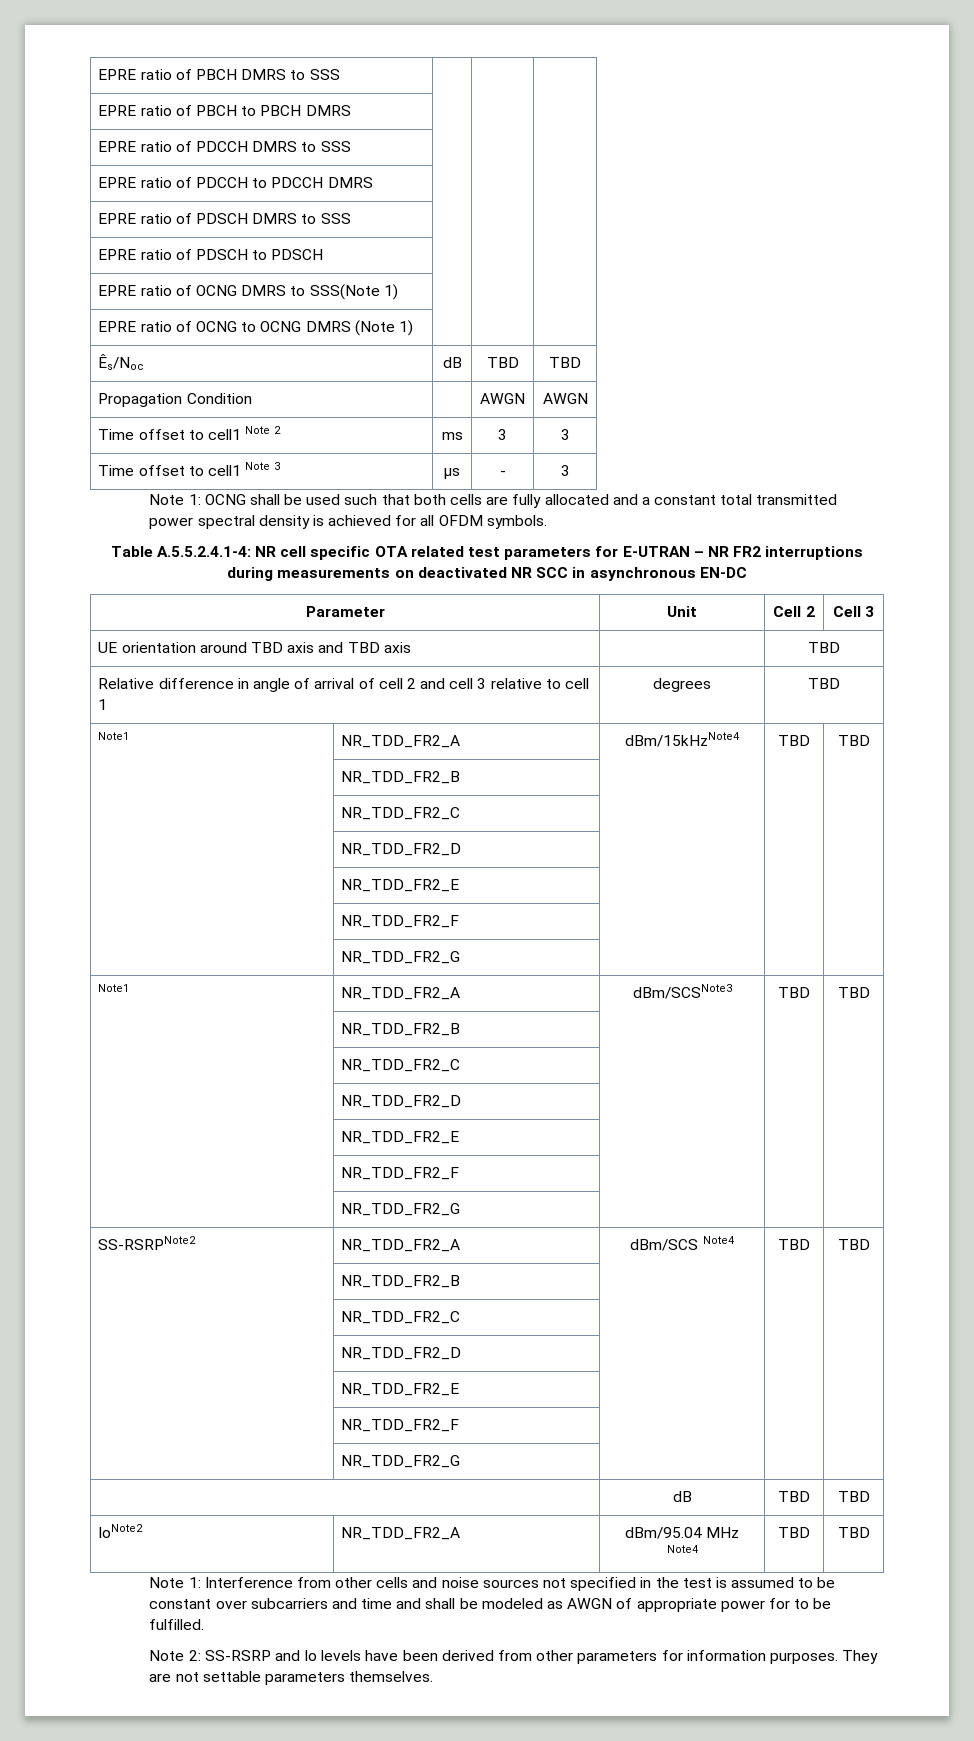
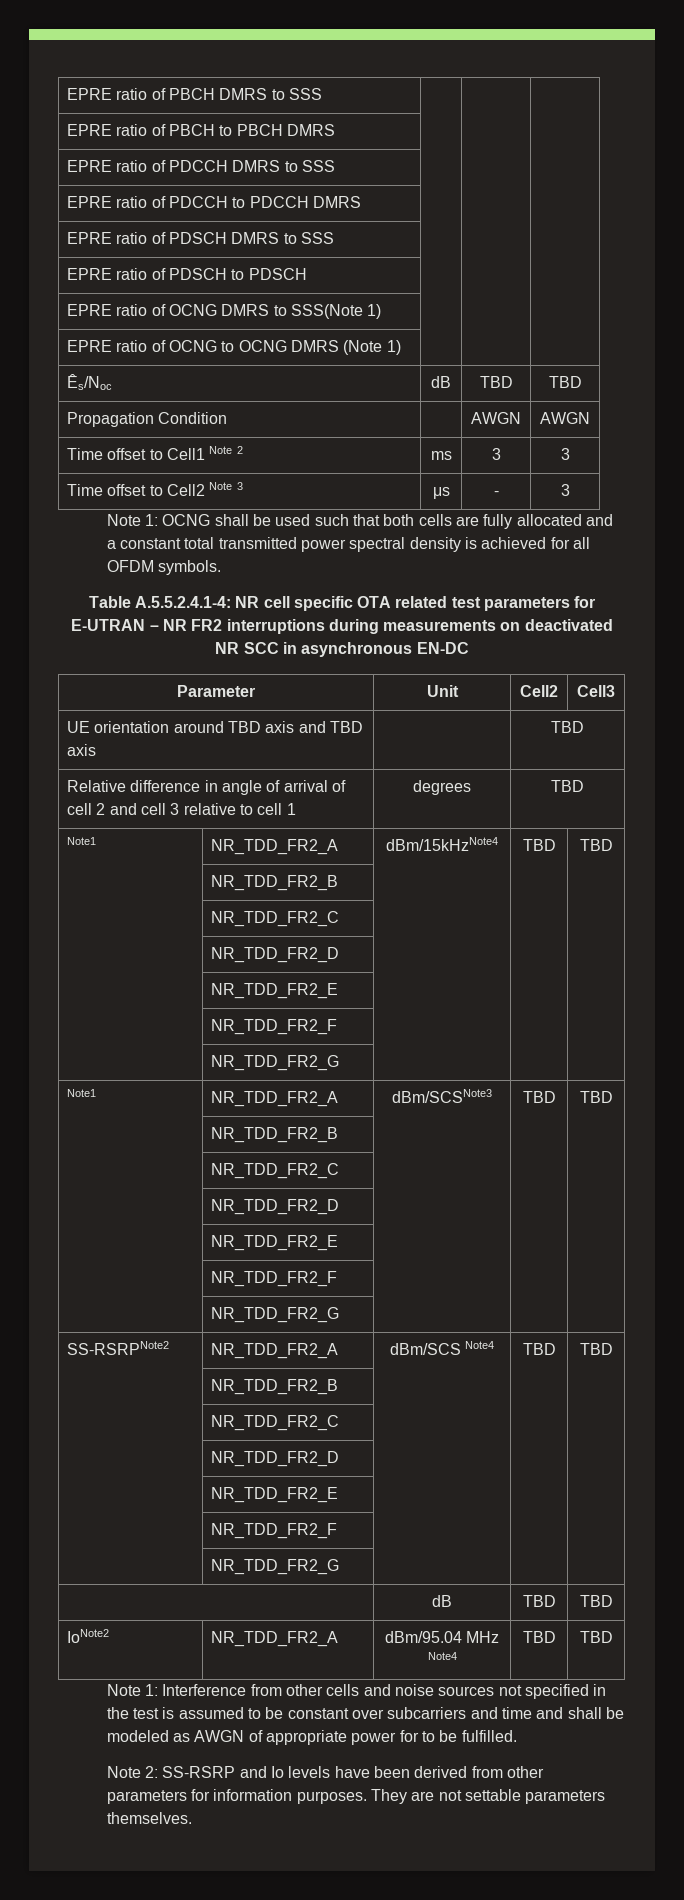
- Time offset to cell1 Note 2 | ms | 3 | 3
+ Time offset to Cell1 Note 2 | ms | 3 | 3
- Time offset to cell1 Note 3 | μs | - | 3
+ Time offset to Cell2 Note 3 | μs | - | 3
- Parameter | Unit | Cell 2 | Cell 3
+ Parameter | Unit | Cell2 | Cell3

